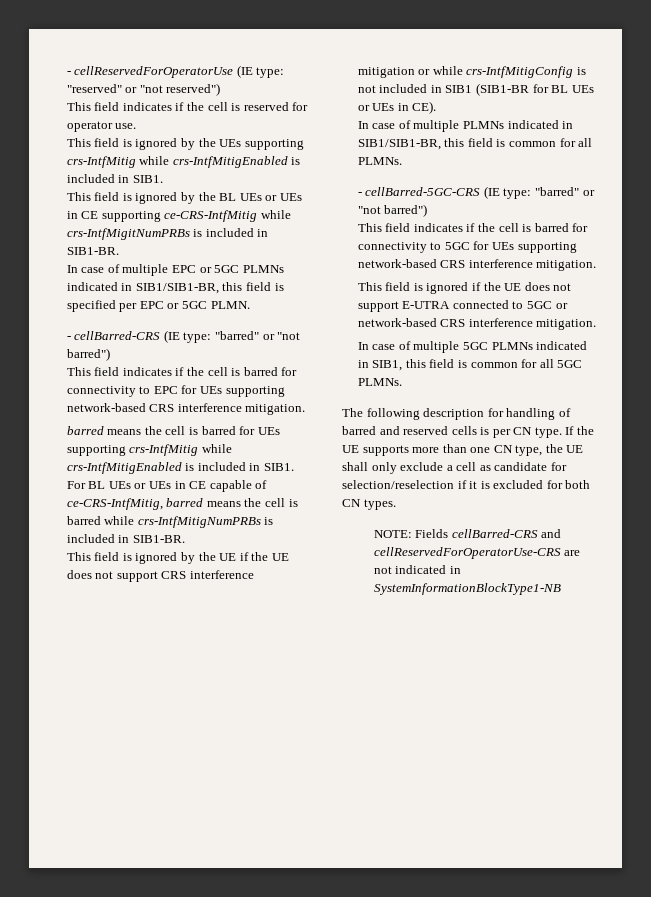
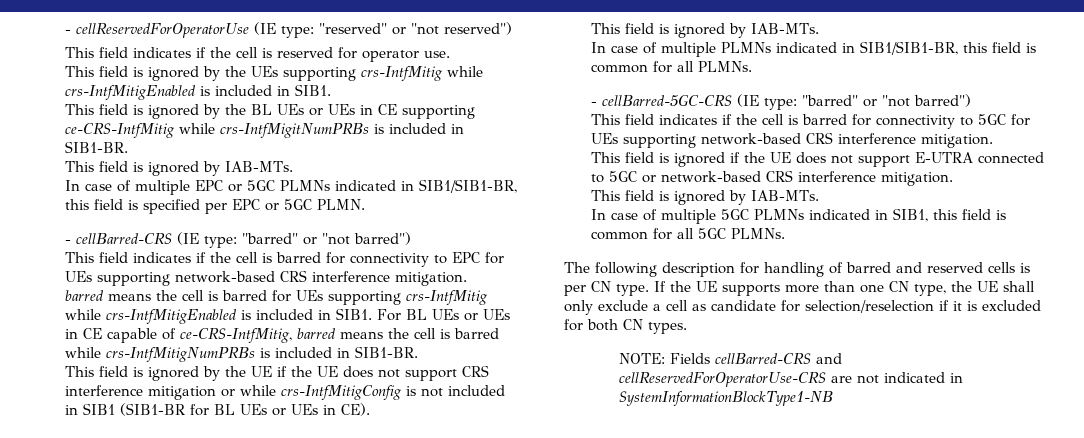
  This field is ignored by the BL UEs or UEs in CE supporting ce-CRS-IntfMitig while crs-IntfMigitNumPRBs is included in SIB1-BR.
+ This field is ignored by IAB-MTs.
  This field is ignored by the UE if the UE does not support CRS interference mitigation or while crs-IntfMitigConfig is not included in SIB1 (SIB1-BR for BL UEs or UEs in CE).
+ This field is ignored by IAB-MTs.
  This field is ignored if the UE does not support E-UTRA connected to 5GC or network-based CRS interference mitigation.
+ This field is ignored by IAB-MTs.

